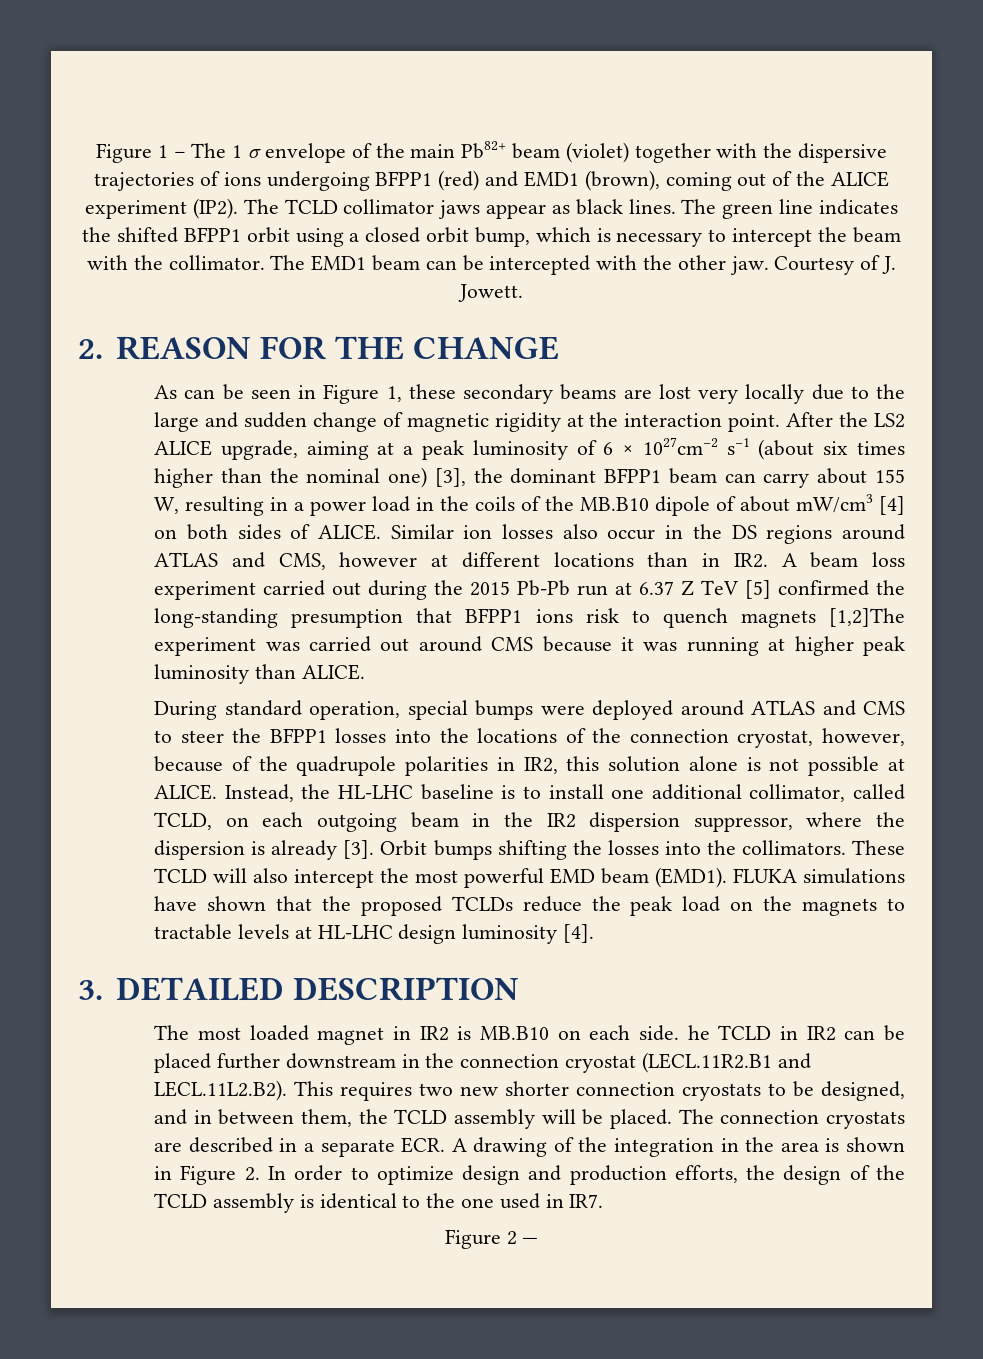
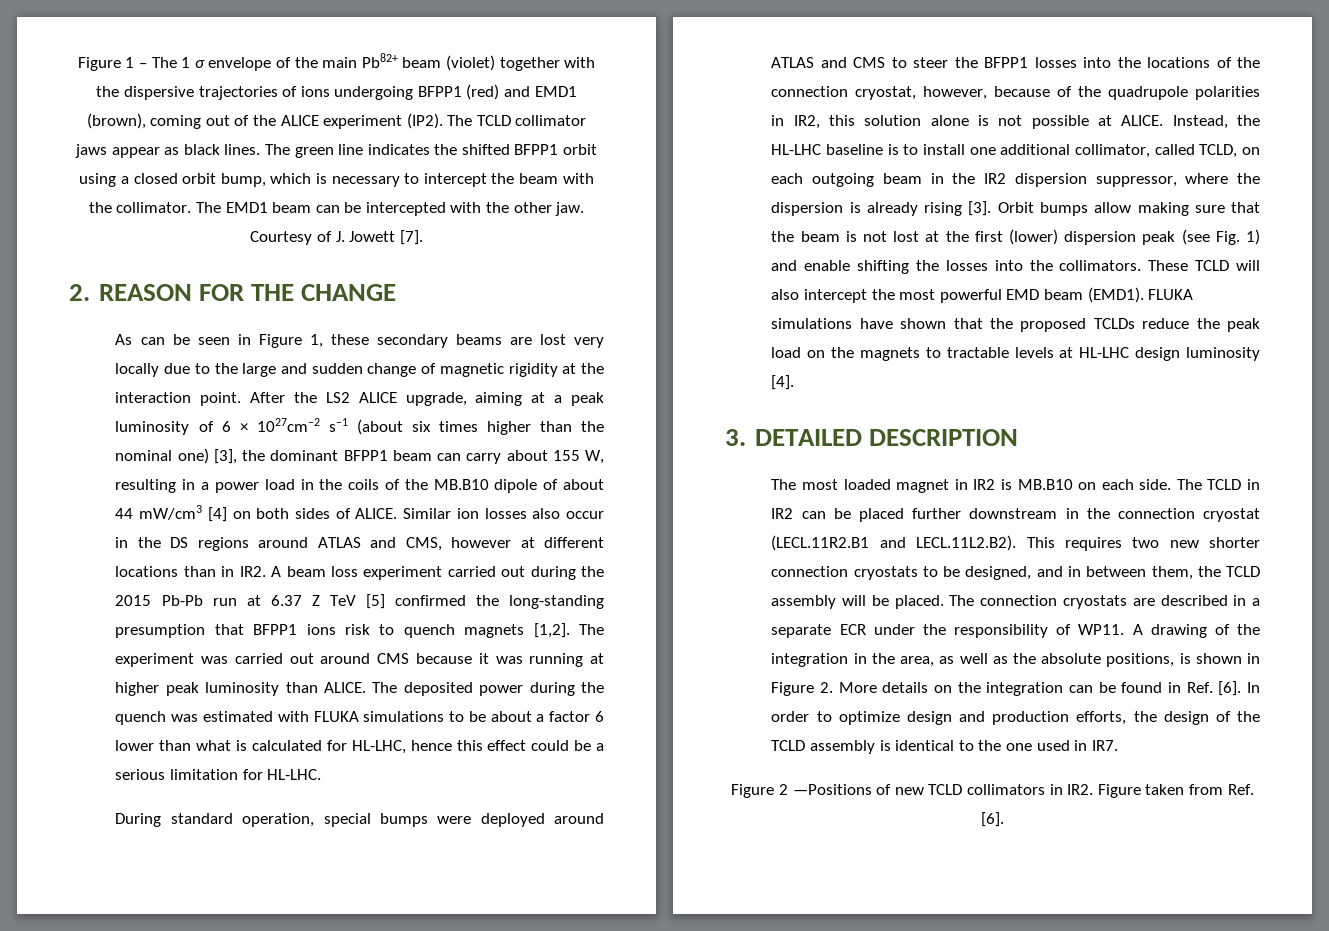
- Courtesy of J. Jowett.
+ Courtesy of J. Jowett [7].
- After the LS2 ALICE upgrade, aiming at a peak luminosity of 6 × 1027cm−2 s−1 (about six times higher than the nominal one) [3], the dominant BFPP1 beam can carry about 155 W, resulting in a power load in the coils of the MB.B10 dipole of about mW/cm3 [4] on both sides of ALICE.
+ After the LS2 ALICE upgrade, aiming at a peak luminosity of 6 × 1027cm−2 s−1 (about six times higher than the nominal one) [3], the dominant BFPP1 beam can carry about 155 W, resulting in a power load in the coils of the MB.B10 dipole of about 44 mW/cm3 [4] on both sides of ALICE.
- Similar ion losses also occur in the DS regions around ATLAS and CMS, however at different locations than in IR2. A beam loss experiment carried out during the 2015 Pb-Pb run at 6.37 Z TeV [5] confirmed the long-standing presumption that BFPP1 ions risk to quench magnets [1,2]The experiment was carried out around CMS because it was running at higher peak luminosity than ALICE.
+ Similar ion losses also occur in the DS regions around ATLAS and CMS, however at different locations than in IR2. A beam loss experiment carried out during the 2015 Pb-Pb run at 6.37 Z TeV [5] confirmed the long-standing presumption that BFPP1 ions risk to quench magnets [1,2]. The experiment was carried out around CMS because it was running at higher peak luminosity than ALICE. The deposited power during the quench was estimated with FLUKA simulations to be about a factor 6 lower than what is calculated for HL-LHC, hence this effect could be a serious limitation for HL-LHC.
- Instead, the HL-LHC baseline is to install one additional collimator, called TCLD, on each outgoing beam in the IR2 dispersion suppressor, where the dispersion is already [3].
+ Instead, the HL-LHC baseline is to install one additional collimator, called TCLD, on each outgoing beam in the IR2 dispersion suppressor, where the dispersion is already rising [3].
- Orbit bumps shifting the losses into the collimators.
+ Orbit bumps allow making sure that the beam is not lost at the first (lower) dispersion peak (see Fig. 1) and enable shifting the losses into the collimators.
- The most loaded magnet in IR2 is MB.B10 on each side. he TCLD in IR2 can be placed further downstream in the connection cryostat (LECL.11R2.B1 and LECL.11L2.B2). This requires two new shorter connection cryostats to be designed, and in between them, the TCLD assembly will be placed.
+ The most loaded magnet in IR2 is MB.B10 on each side. The TCLD in IR2 can be placed further downstream in the connection cryostat (LECL.11R2.B1 and LECL.11L2.B2). This requires two new shorter connection cryostats to be designed, and in between them, the TCLD assembly will be placed.
- The connection cryostats are described in a separate ECR. A drawing of the integration in the area is shown in Figure 2. In order to optimize design and production efforts, the design of the TCLD assembly is identical to the one used in IR7.
+ The connection cryostats are described in a separate ECR under the responsibility of WP11. A drawing of the integration in the area, as well as the absolute positions, is shown in Figure 2. More details on the integration can be found in Ref. [6]. In order to optimize design and production efforts, the design of the TCLD assembly is identical to the one used in IR7.
- Figure 2 —
+ Figure 2 —Positions of new TCLD collimators in IR2. Figure taken from Ref. [6].

